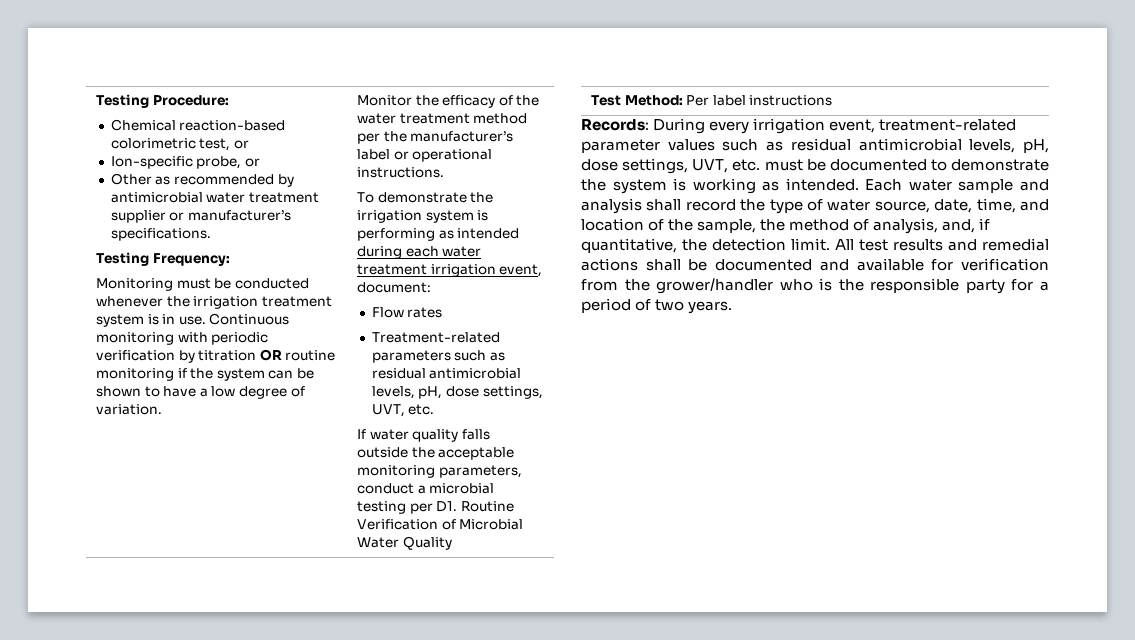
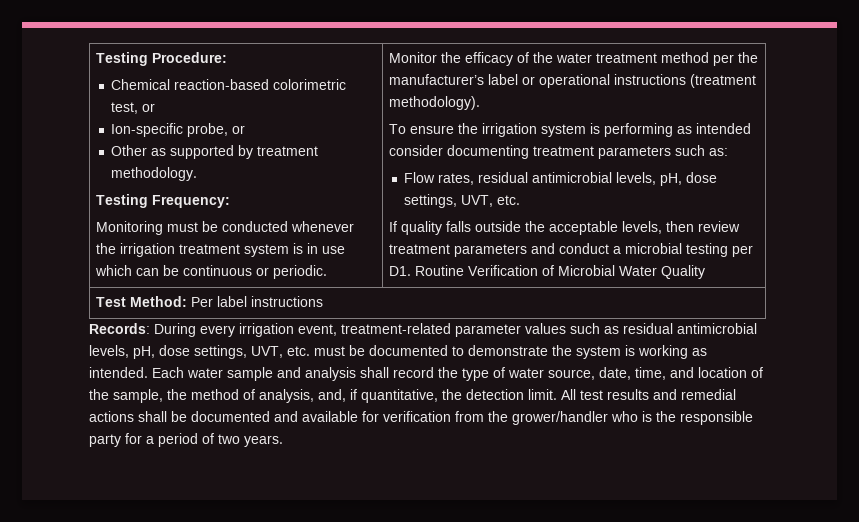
- Other as recommended by antimicrobial water treatment supplier or manufacturer’s specifications.
+ Other as supported by treatment methodology.
- Monitoring must be conducted whenever the irrigation treatment system is in use. Continuous monitoring with periodic verification by titration OR routine monitoring if the system can be shown to have a low degree of variation.
+ Monitoring must be conducted whenever the irrigation treatment system is in use which can be continuous or periodic.
- Monitor the efficacy of the water treatment method per the manufacturer’s label or operational instructions.
+ Monitor the efficacy of the water treatment method per the manufacturer’s label or operational instructions (treatment methodology).
- To demonstrate the irrigation system is performing as intended during each water treatment irrigation event, document:
- Flow rates
- Treatment-related parameters such as residual antimicrobial levels, pH, dose settings, UVT, etc.
+ To ensure the irrigation system is performing as intended consider documenting treatment parameters such as:
+ Flow rates, residual antimicrobial levels, pH, dose settings, UVT, etc.
- If water quality falls outside the acceptable monitoring parameters, conduct a microbial testing per D1. Routine Verification of Microbial Water Quality
+ If quality falls outside the acceptable levels, then review treatment parameters and conduct a microbial testing per D1. Routine Verification of Microbial Water Quality

